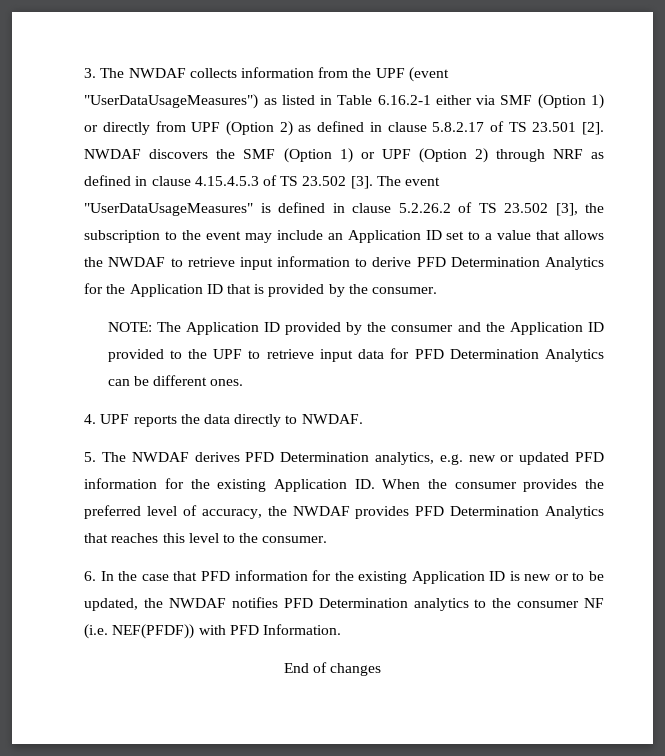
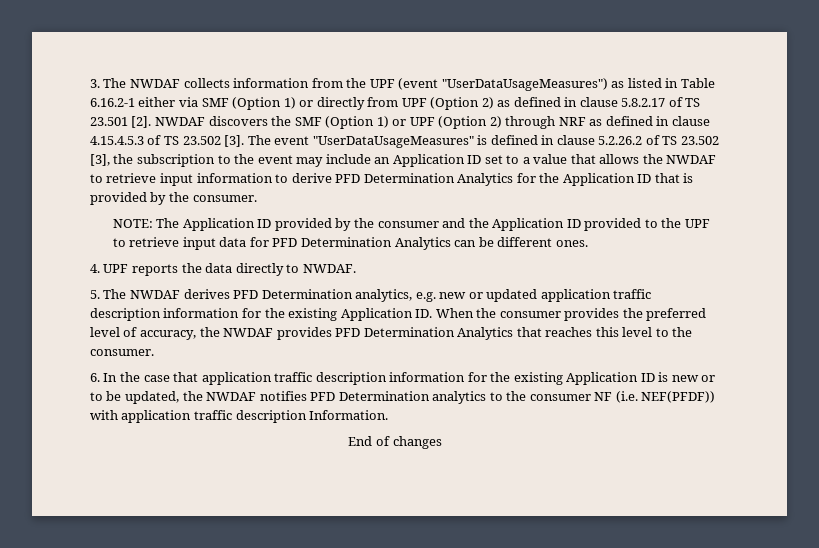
- 5. The NWDAF derives PFD Determination analytics, e.g. new or updated PFD information for the existing Application ID. When the consumer provides the preferred level of accuracy, the NWDAF provides PFD Determination Analytics that reaches this level to the consumer.
+ 5. The NWDAF derives PFD Determination analytics, e.g. new or updated application traffic description information for the existing Application ID. When the consumer provides the preferred level of accuracy, the NWDAF provides PFD Determination Analytics that reaches this level to the consumer.
- 6. In the case that PFD information for the existing Application ID is new or to be updated, the NWDAF notifies PFD Determination analytics to the consumer NF (i.e. NEF(PFDF)) with PFD Information.
+ 6. In the case that application traffic description information for the existing Application ID is new or to be updated, the NWDAF notifies PFD Determination analytics to the consumer NF (i.e. NEF(PFDF)) with application traffic description Information.

